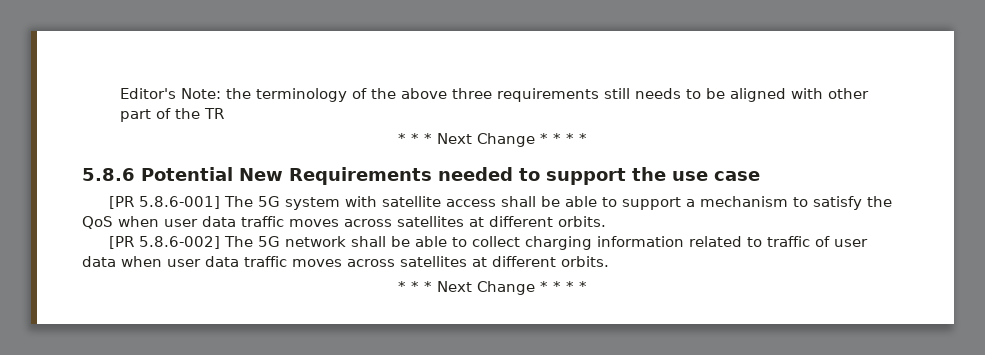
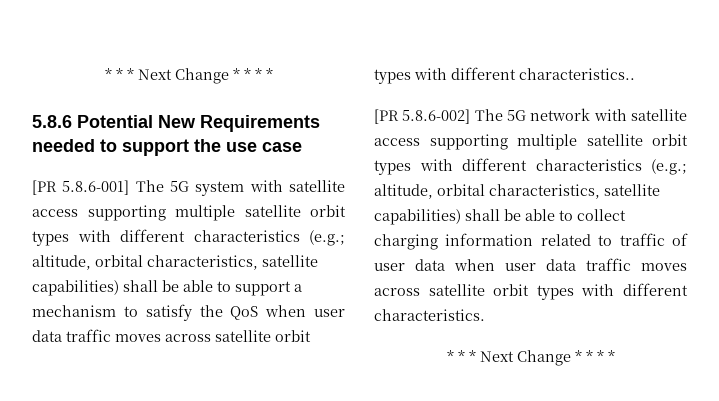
- Editor's Note: the terminology of the above three requirements still needs to be aligned with other part of the TR
- [PR 5.8.6-001] The 5G system with satellite access shall be able to support a mechanism to satisfy the QoS when user data traffic moves across satellites at different orbits.
+ [PR 5.8.6-001] The 5G system with satellite access supporting multiple satellite orbit types with different characteristics (e.g.; altitude, orbital characteristics, satellite capabilities) shall be able to support a mechanism to satisfy the QoS when user data traffic moves across satellite orbit types with different characteristics..
- [PR 5.8.6-002] The 5G network shall be able to collect charging information related to traffic of user data when user data traffic moves across satellites at different orbits.
+ [PR 5.8.6-002] The 5G network with satellite access supporting multiple satellite orbit types with different characteristics (e.g.; altitude, orbital characteristics, satellite capabilities) shall be able to collect charging information related to traffic of user data when user data traffic moves across satellite orbit types with different characteristics.

